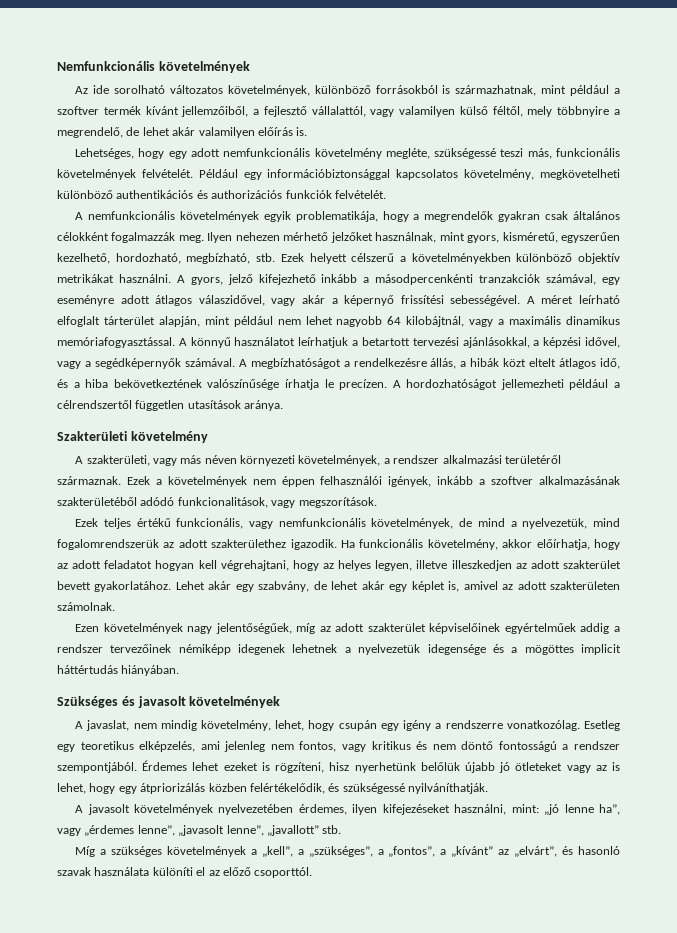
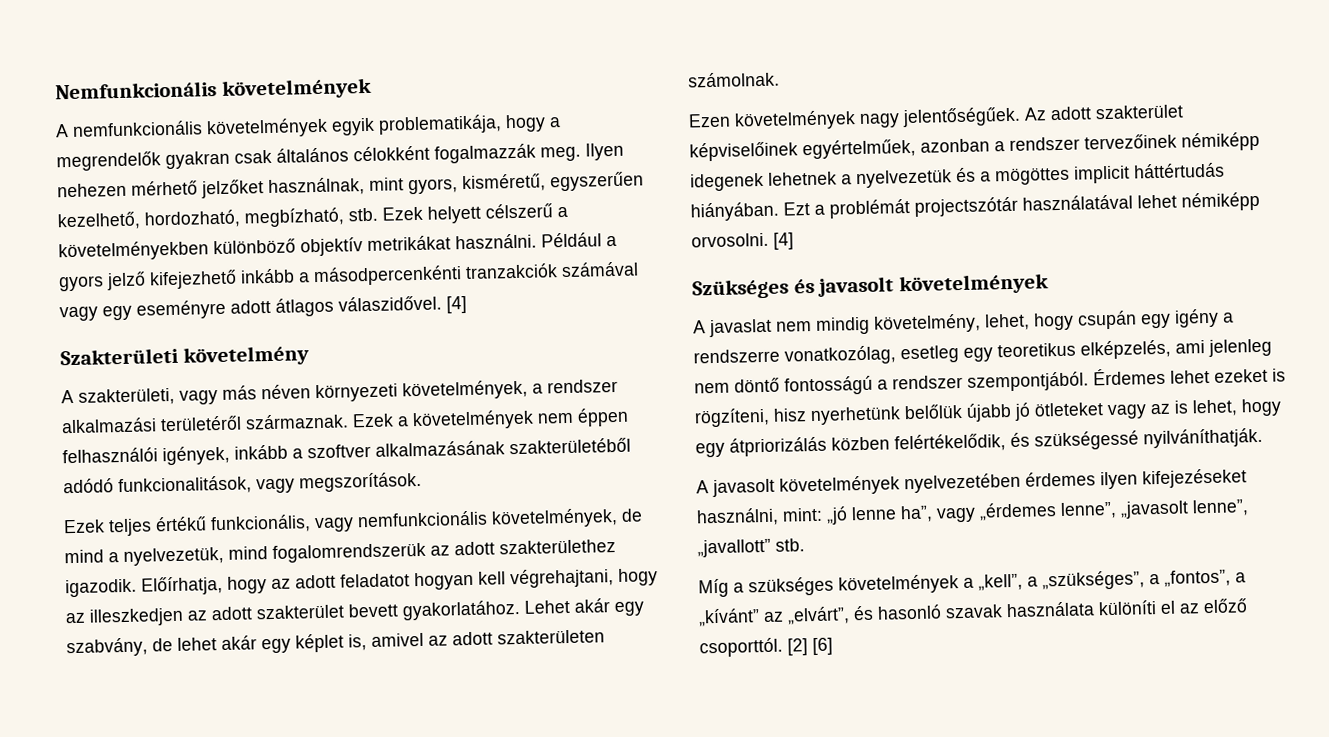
- Az ide sorolható változatos követelmények, különböző forrásokból is származhatnak, mint például a szoftver termék kívánt jellemzőiből, a fejlesztő vállalattól, vagy valamilyen külső féltől, mely többnyire a megrendelő, de lehet akár valamilyen előírás is.
- Lehetséges, hogy egy adott nemfunkcionális követelmény megléte, szükségessé teszi más, funkcionális követelmények felvételét. Például egy információbiztonsággal kapcsolatos követelmény, megkövetelheti különböző authentikációs és authorizációs funkciók felvételét.
- A gyors, jelző kifejezhető inkább a másodpercenkénti tranzakciók számával, egy eseményre adott átlagos válaszidővel, vagy akár a képernyő frissítési sebességével. A méret leírható elfoglalt tárterület alapján, mint például nem lehet nagyobb 64 kilobájtnál, vagy a maximális dinamikus memóriafogyasztással. A könnyű használatot leírhatjuk a betartott tervezési ajánlásokkal, a képzési idővel, vagy a segédképernyők számával. A megbízhatóságot a rendelkezésre állás, a hibák közt eltelt átlagos idő, és a hiba bekövetkeztének valószínűsége írhatja le precízen. A hordozhatóságot jellemezheti például a célrendszertől független utasítások aránya.
+ Például a gyors jelző kifejezhető inkább a másodpercenkénti tranzakciók számával vagy egy eseményre adott átlagos válaszidővel. [4]
- Ha funkcionális követelmény, akkor előírhatja, hogy az adott feladatot hogyan kell végrehajtani, hogy az helyes legyen, illetve illeszkedjen az adott szakterület bevett gyakorlatához.
+ Előírhatja, hogy az adott feladatot hogyan kell végrehajtani, hogy az illeszkedjen az adott szakterület bevett gyakorlatához.
- Ezen követelmények nagy jelentőségűek, míg az adott szakterület képviselőinek egyértelműek addig a rendszer tervezőinek némiképp idegenek lehetnek a nyelvezetük idegensége és a mögöttes implicit háttértudás hiányában.
+ Ezen követelmények nagy jelentőségűek. Az adott szakterület képviselőinek egyértelműek, azonban a rendszer tervezőinek némiképp idegenek lehetnek a nyelvezetük és a mögöttes implicit háttértudás hiányában. Ezt a problémát projectszótár használatával lehet némiképp orvosolni. [4]
- A javaslat, nem mindig követelmény, lehet, hogy csupán egy igény a rendszerre vonatkozólag. Esetleg egy teoretikus elképzelés, ami jelenleg nem fontos, vagy kritikus és nem döntő fontosságú a rendszer szempontjából.
+ A javaslat nem mindig követelmény, lehet, hogy csupán egy igény a rendszerre vonatkozólag, esetleg egy teoretikus elképzelés, ami jelenleg nem döntő fontosságú a rendszer szempontjából.
- A javasolt követelmények nyelvezetében érdemes, ilyen kifejezéseket használni, mint: „jó lenne ha”, vagy „érdemes lenne”, „javasolt lenne”, „javallott” stb.
+ A javasolt követelmények nyelvezetében érdemes ilyen kifejezéseket használni, mint: „jó lenne ha”, vagy „érdemes lenne”, „javasolt lenne”, „javallott” stb.
+ [2] [6]

